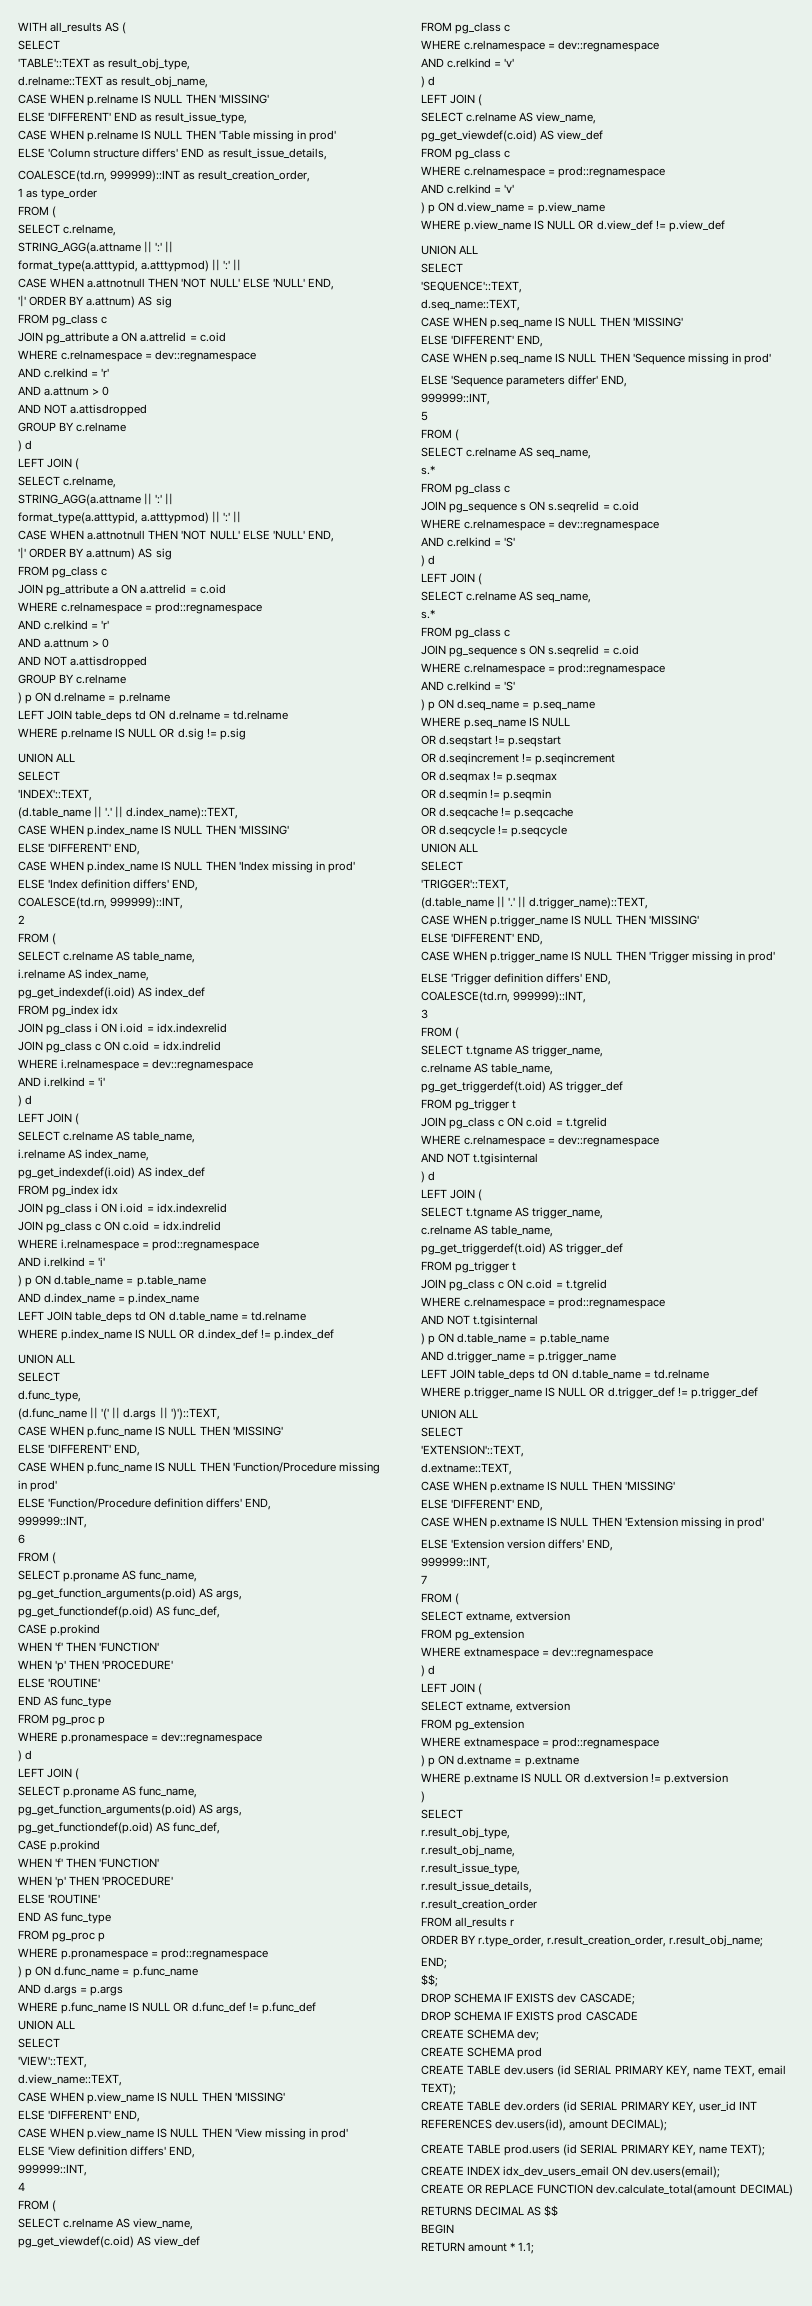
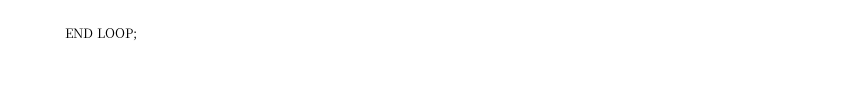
- WITH all_results AS (
- SELECT
- 'TABLE'::TEXT as result_obj_type,
- d.relname::TEXT as result_obj_name,
- CASE WHEN p.relname IS NULL THEN 'MISSING'
- ELSE 'DIFFERENT' END as result_issue_type,
- CASE WHEN p.relname IS NULL THEN 'Table missing in prod'
- ELSE 'Column structure differs' END as result_issue_details,
- COALESCE(td.rn, 999999)::INT as result_creation_order,
- 1 as type_order
- FROM (
- SELECT c.relname,
- STRING_AGG(a.attname || ':' ||
- format_type(a.atttypid, a.atttypmod) || ':' ||
- CASE WHEN a.attnotnull THEN 'NOT NULL' ELSE 'NULL' END,
- '|' ORDER BY a.attnum) AS sig
- FROM pg_class c
- JOIN pg_attribute a ON a.attrelid = c.oid
- WHERE c.relnamespace = dev::regnamespace
- AND c.relkind = 'r'
- AND a.attnum > 0
- AND NOT a.attisdropped
- GROUP BY c.relname
- ) d
- LEFT JOIN (
- SELECT c.relname,
- STRING_AGG(a.attname || ':' ||
- format_type(a.atttypid, a.atttypmod) || ':' ||
- CASE WHEN a.attnotnull THEN 'NOT NULL' ELSE 'NULL' END,
- '|' ORDER BY a.attnum) AS sig
- FROM pg_class c
- JOIN pg_attribute a ON a.attrelid = c.oid
- WHERE c.relnamespace = prod::regnamespace
- AND c.relkind = 'r'
- AND a.attnum > 0
- AND NOT a.attisdropped
- GROUP BY c.relname
- ) p ON d.relname = p.relname
- LEFT JOIN table_deps td ON d.relname = td.relname
- WHERE p.relname IS NULL OR d.sig != p.sig
- UNION ALL
- SELECT
- 'INDEX'::TEXT,
- (d.table_name || '.' || d.index_name)::TEXT,
- CASE WHEN p.index_name IS NULL THEN 'MISSING'
- ELSE 'DIFFERENT' END,
- CASE WHEN p.index_name IS NULL THEN 'Index missing in prod'
- ELSE 'Index definition differs' END,
- COALESCE(td.rn, 999999)::INT,
- 2
- FROM (
- SELECT c.relname AS table_name,
- i.relname AS index_name,
- pg_get_indexdef(i.oid) AS index_def
- FROM pg_index idx
- JOIN pg_class i ON i.oid = idx.indexrelid
- JOIN pg_class c ON c.oid = idx.indrelid
- WHERE i.relnamespace = dev::regnamespace
- AND i.relkind = 'i'
- ) d
- LEFT JOIN (
- SELECT c.relname AS table_name,
- i.relname AS index_name,
- pg_get_indexdef(i.oid) AS index_def
- FROM pg_index idx
- JOIN pg_class i ON i.oid = idx.indexrelid
- JOIN pg_class c ON c.oid = idx.indrelid
- WHERE i.relnamespace = prod::regnamespace
- AND i.relkind = 'i'
- ) p ON d.table_name = p.table_name
- AND d.index_name = p.index_name
- LEFT JOIN table_deps td ON d.table_name = td.relname
- WHERE p.index_name IS NULL OR d.index_def != p.index_def
- UNION ALL
- SELECT
- d.func_type,
- (d.func_name || '(' || d.args || ')')::TEXT,
- CASE WHEN p.func_name IS NULL THEN 'MISSING'
- ELSE 'DIFFERENT' END,
- CASE WHEN p.func_name IS NULL THEN 'Function/Procedure missing in prod'
- ELSE 'Function/Procedure definition differs' END,
- 999999::INT,
- 6
- FROM (
- SELECT p.proname AS func_name,
- pg_get_function_arguments(p.oid) AS args,
- pg_get_functiondef(p.oid) AS func_def,
- CASE p.prokind
- WHEN 'f' THEN 'FUNCTION'
- WHEN 'p' THEN 'PROCEDURE'
- ELSE 'ROUTINE'
- END AS func_type
- FROM pg_proc p
- WHERE p.pronamespace = dev::regnamespace
- ) d
- LEFT JOIN (
- SELECT p.proname AS func_name,
- pg_get_function_arguments(p.oid) AS args,
- pg_get_functiondef(p.oid) AS func_def,
- CASE p.prokind
- WHEN 'f' THEN 'FUNCTION'
- WHEN 'p' THEN 'PROCEDURE'
- ELSE 'ROUTINE'
- END AS func_type
- FROM pg_proc p
- WHERE p.pronamespace = prod::regnamespace
- ) p ON d.func_name = p.func_name
- AND d.args = p.args
- WHERE p.func_name IS NULL OR d.func_def != p.func_def
- UNION ALL
- SELECT
- 'VIEW'::TEXT,
- d.view_name::TEXT,
- CASE WHEN p.view_name IS NULL THEN 'MISSING'
- ELSE 'DIFFERENT' END,
- CASE WHEN p.view_name IS NULL THEN 'View missing in prod'
- ELSE 'View definition differs' END,
- 999999::INT,
- 4
- FROM (
- SELECT c.relname AS view_name,
- pg_get_viewdef(c.oid) AS view_def
- FROM pg_class c
- WHERE c.relnamespace = dev::regnamespace
- AND c.relkind = 'v'
- ) d
- LEFT JOIN (
- SELECT c.relname AS view_name,
- pg_get_viewdef(c.oid) AS view_def
- FROM pg_class c
- WHERE c.relnamespace = prod::regnamespace
- AND c.relkind = 'v'
- ) p ON d.view_name = p.view_name
- WHERE p.view_name IS NULL OR d.view_def != p.view_def
- UNION ALL
- SELECT
- 'SEQUENCE'::TEXT,
- d.seq_name::TEXT,
- CASE WHEN p.seq_name IS NULL THEN 'MISSING'
- ELSE 'DIFFERENT' END,
- CASE WHEN p.seq_name IS NULL THEN 'Sequence missing in prod'
- ELSE 'Sequence parameters differ' END,
- 999999::INT,
- 5
- FROM (
- SELECT c.relname AS seq_name,
- s.*
- FROM pg_class c
- JOIN pg_sequence s ON s.seqrelid = c.oid
- WHERE c.relnamespace = dev::regnamespace
- AND c.relkind = 'S'
- ) d
- LEFT JOIN (
- SELECT c.relname AS seq_name,
- s.*
- FROM pg_class c
- JOIN pg_sequence s ON s.seqrelid = c.oid
- WHERE c.relnamespace = prod::regnamespace
- AND c.relkind = 'S'
- ) p ON d.seq_name = p.seq_name
- WHERE p.seq_name IS NULL
- OR d.seqstart != p.seqstart
- OR d.seqincrement != p.seqincrement
- OR d.seqmax != p.seqmax
- OR d.seqmin != p.seqmin
- OR d.seqcache != p.seqcache
- OR d.seqcycle != p.seqcycle
- UNION ALL
- SELECT
- 'TRIGGER'::TEXT,
- (d.table_name || '.' || d.trigger_name)::TEXT,
- CASE WHEN p.trigger_name IS NULL THEN 'MISSING'
- ELSE 'DIFFERENT' END,
- CASE WHEN p.trigger_name IS NULL THEN 'Trigger missing in prod'
- ELSE 'Trigger definition differs' END,
- COALESCE(td.rn, 999999)::INT,
- 3
- FROM (
- SELECT t.tgname AS trigger_name,
- c.relname AS table_name,
- pg_get_triggerdef(t.oid) AS trigger_def
- FROM pg_trigger t
- JOIN pg_class c ON c.oid = t.tgrelid
- WHERE c.relnamespace = dev::regnamespace
- AND NOT t.tgisinternal
- ) d
- LEFT JOIN (
- SELECT t.tgname AS trigger_name,
- c.relname AS table_name,
- pg_get_triggerdef(t.oid) AS trigger_def
- FROM pg_trigger t
- JOIN pg_class c ON c.oid = t.tgrelid
- WHERE c.relnamespace = prod::regnamespace
- AND NOT t.tgisinternal
- ) p ON d.table_name = p.table_name
- AND d.trigger_name = p.trigger_name
- LEFT JOIN table_deps td ON d.table_name = td.relname
- WHERE p.trigger_name IS NULL OR d.trigger_def != p.trigger_def
- UNION ALL
- SELECT
- 'EXTENSION'::TEXT,
- d.extname::TEXT,
- CASE WHEN p.extname IS NULL THEN 'MISSING'
- ELSE 'DIFFERENT' END,
- CASE WHEN p.extname IS NULL THEN 'Extension missing in prod'
- ELSE 'Extension version differs' END,
- 999999::INT,
- 7
- FROM (
- SELECT extname, extversion
- FROM pg_extension
- WHERE extnamespace = dev::regnamespace
- ) d
- LEFT JOIN (
- SELECT extname, extversion
- FROM pg_extension
- WHERE extnamespace = prod::regnamespace
- ) p ON d.extname = p.extname
- WHERE p.extname IS NULL OR d.extversion != p.extversion
- )
- SELECT
- r.result_obj_type,
- r.result_obj_name,
- r.result_issue_type,
- r.result_issue_details,
- r.result_creation_order
- FROM all_results r
- ORDER BY r.type_order, r.result_creation_order, r.result_obj_name;
- END;
- $$;
- DROP SCHEMA IF EXISTS dev CASCADE;
- DROP SCHEMA IF EXISTS prod CASCADE
- CREATE SCHEMA dev;
- CREATE SCHEMA prod
- CREATE TABLE dev.users (id SERIAL PRIMARY KEY, name TEXT, email TEXT);
- CREATE TABLE dev.orders (id SERIAL PRIMARY KEY, user_id INT REFERENCES dev.users(id), amount DECIMAL);
- CREATE TABLE prod.users (id SERIAL PRIMARY KEY, name TEXT);
- CREATE INDEX idx_dev_users_email ON dev.users(email);
- CREATE OR REPLACE FUNCTION dev.calculate_total(amount DECIMAL)
- RETURNS DECIMAL AS $$
- BEGIN
- RETURN amount * 1.1;
+ END LOOP;

